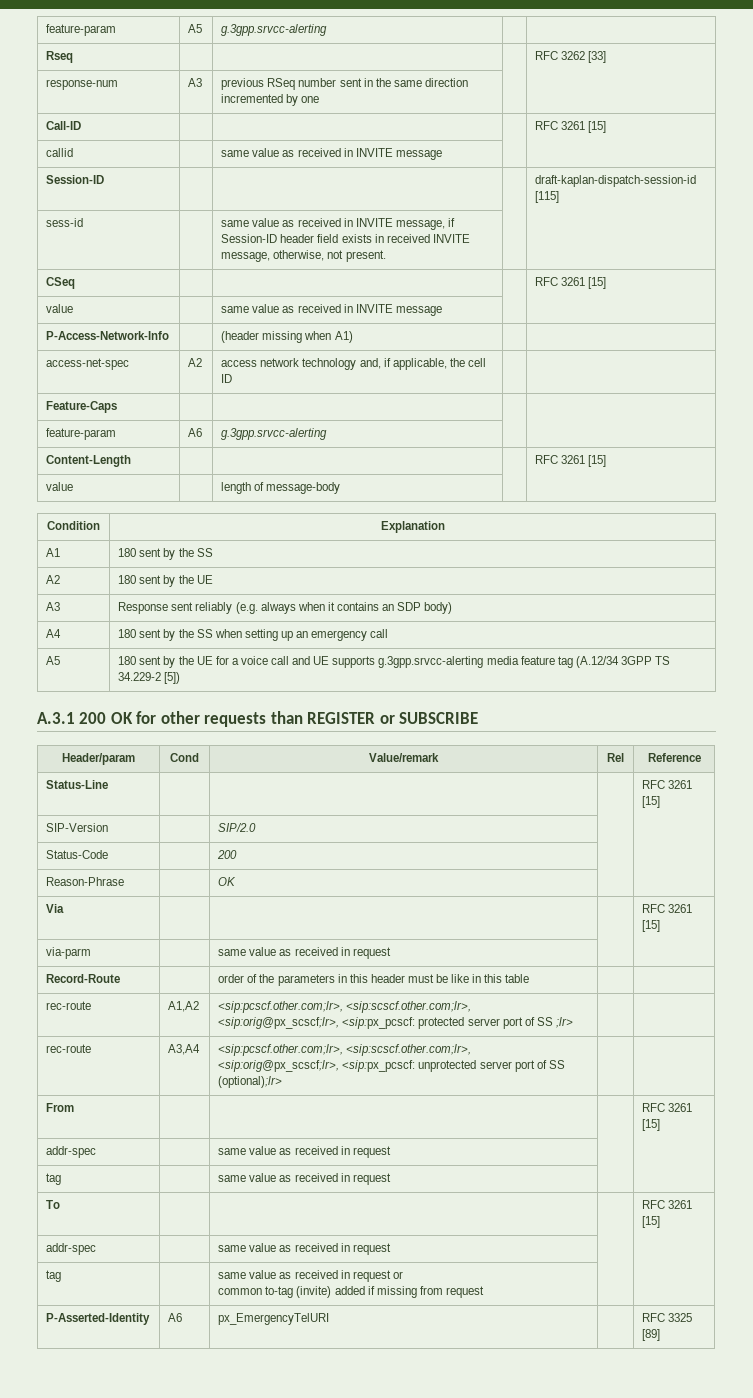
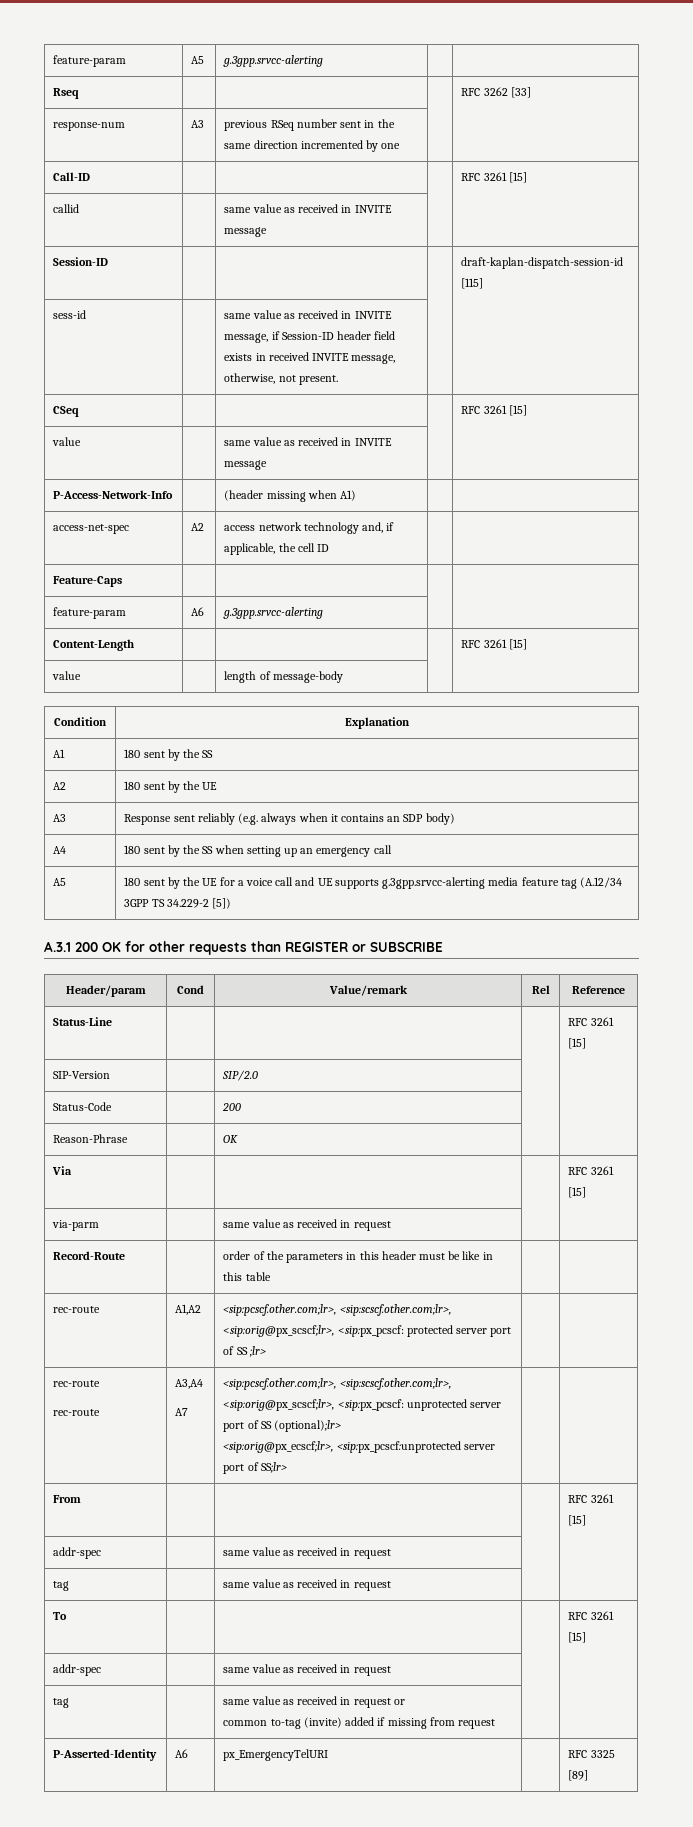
  rec-route | A1,A2 | <sip:pcscf.other.com;lr>, <sip:scscf.other.com;lr>, <sip:orig@px_scscf;lr>, <sip:px_pcscf: protected server port of SS ;lr> | |
- rec-route | A3,A4 | <sip:pcscf.other.com;lr>, <sip:scscf.other.com;lr>, <sip:orig@px_scscf;lr>, <sip:px_pcscf: unprotected server port of SS (optional);lr> | |
+ rec-route
+ rec-route | A3,A4
+ A7 | <sip:pcscf.other.com;lr>, <sip:scscf.other.com;lr>, <sip:orig@px_scscf;lr>, <sip:px_pcscf: unprotected server port of SS (optional);lr>
+ <sip:orig@px_ecscf;lr>, <sip:px_pcscf:unprotected server port of SS;lr> | |

